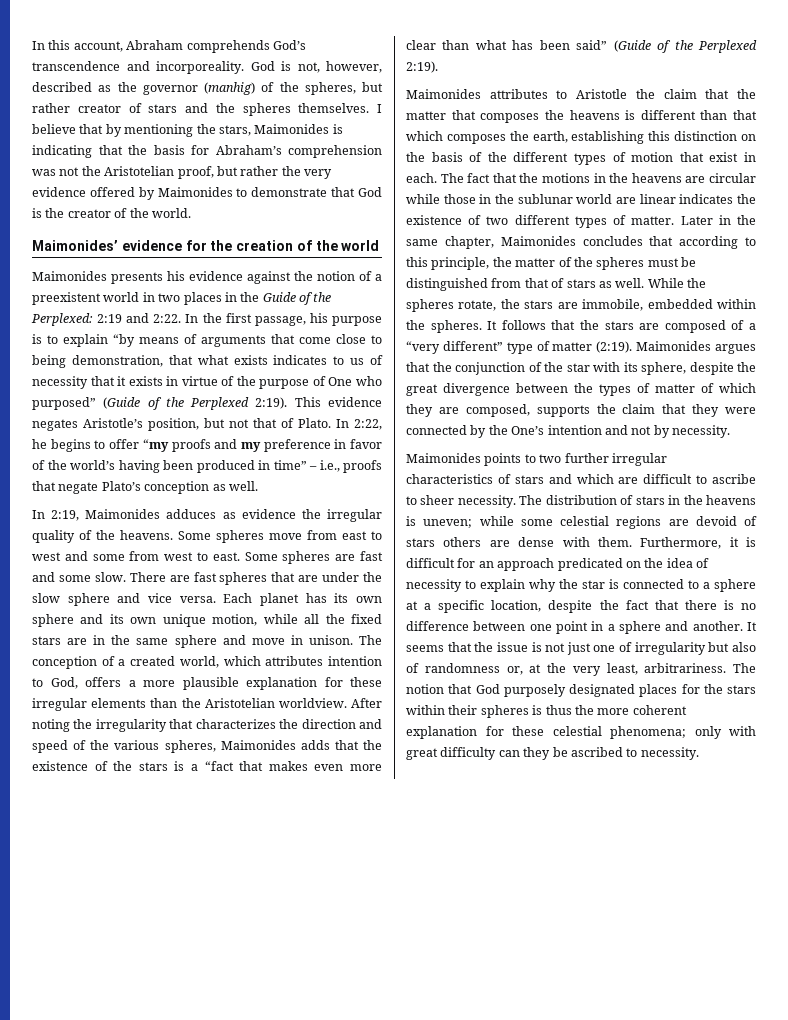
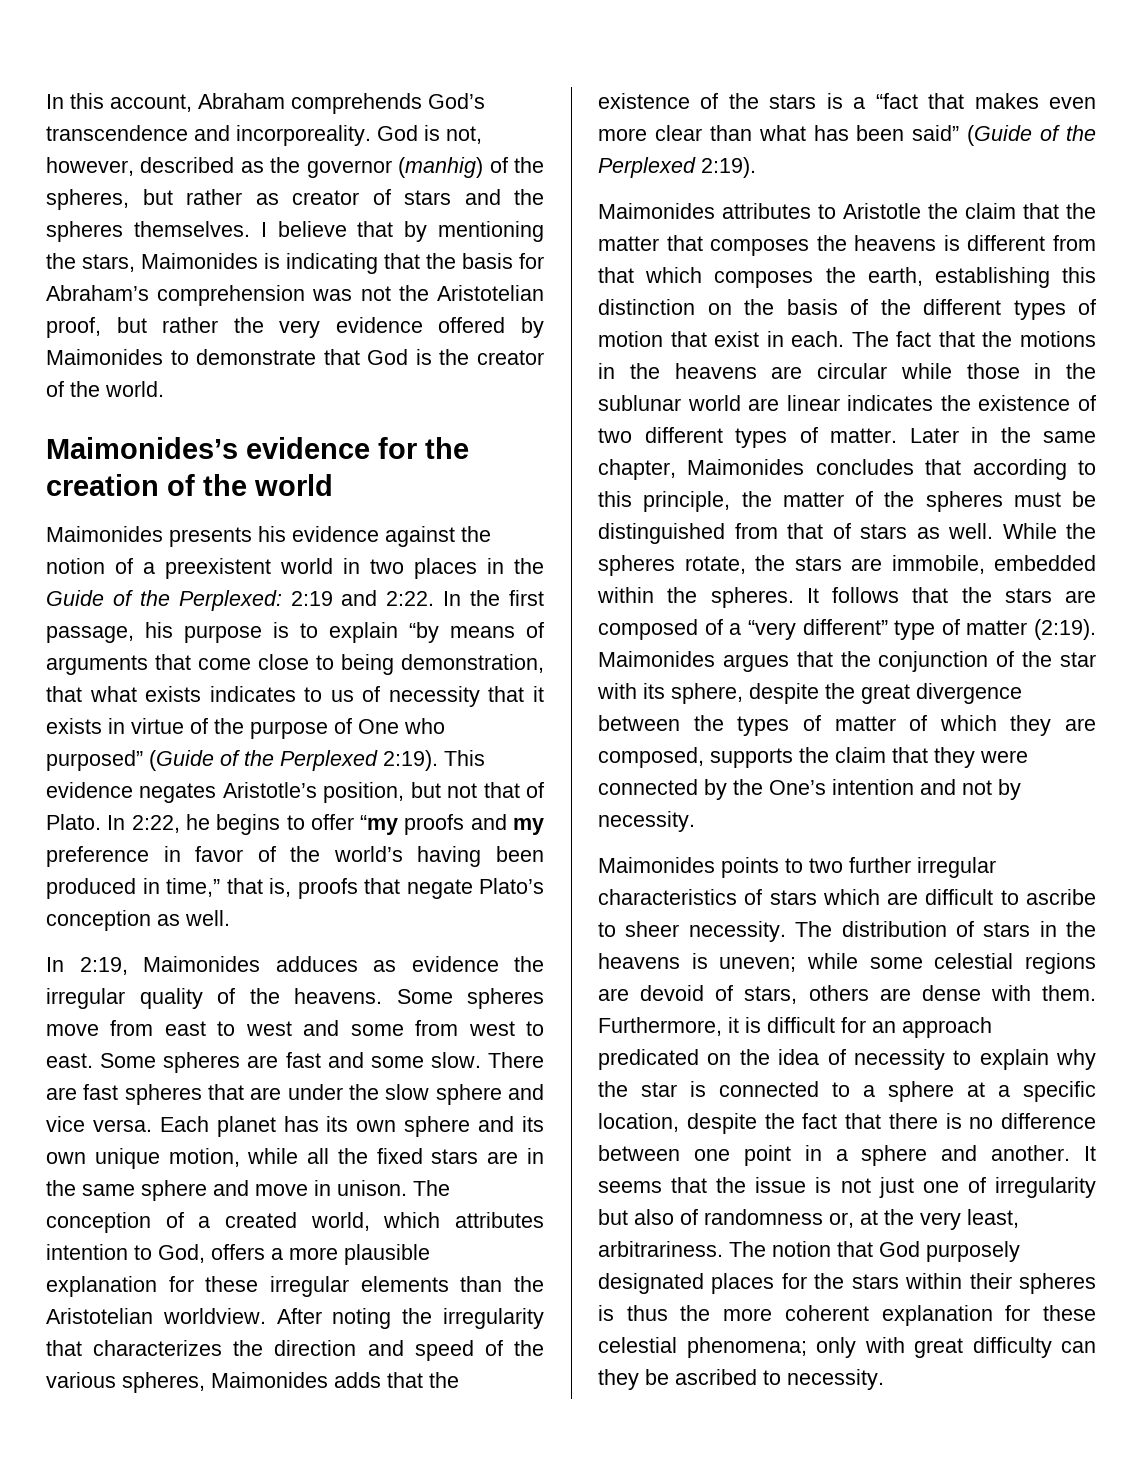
- God is not, however, described as the governor (manhig) of the spheres, but rather creator of stars and the spheres themselves.
+ God is not, however, described as the governor (manhig) of the spheres, but rather as creator of stars and the spheres themselves.
- Maimonides’ evidence for the creation of the world
+ Maimonides’s evidence for the creation of the world
- In 2:22, he begins to offer “my proofs and my preference in favor of the world’s having been produced in time” – i.e., proofs that negate Plato’s conception as well.
+ In 2:22, he begins to offer “my proofs and my preference in favor of the world’s having been produced in time,” that is, proofs that negate Plato’s conception as well.
- Maimonides attributes to Aristotle the claim that the matter that composes the heavens is different than that which composes the earth, establishing this distinction on the basis of the different types of motion that exist in each.
+ Maimonides attributes to Aristotle the claim that the matter that composes the heavens is different from that which composes the earth, establishing this distinction on the basis of the different types of motion that exist in each.
- Maimonides points to two further irregular characteristics of stars and which are difficult to ascribe to sheer necessity.
+ Maimonides points to two further irregular characteristics of stars which are difficult to ascribe to sheer necessity.
- The distribution of stars in the heavens is uneven; while some celestial regions are devoid of stars others are dense with them.
+ The distribution of stars in the heavens is uneven; while some celestial regions are devoid of stars, others are dense with them.

